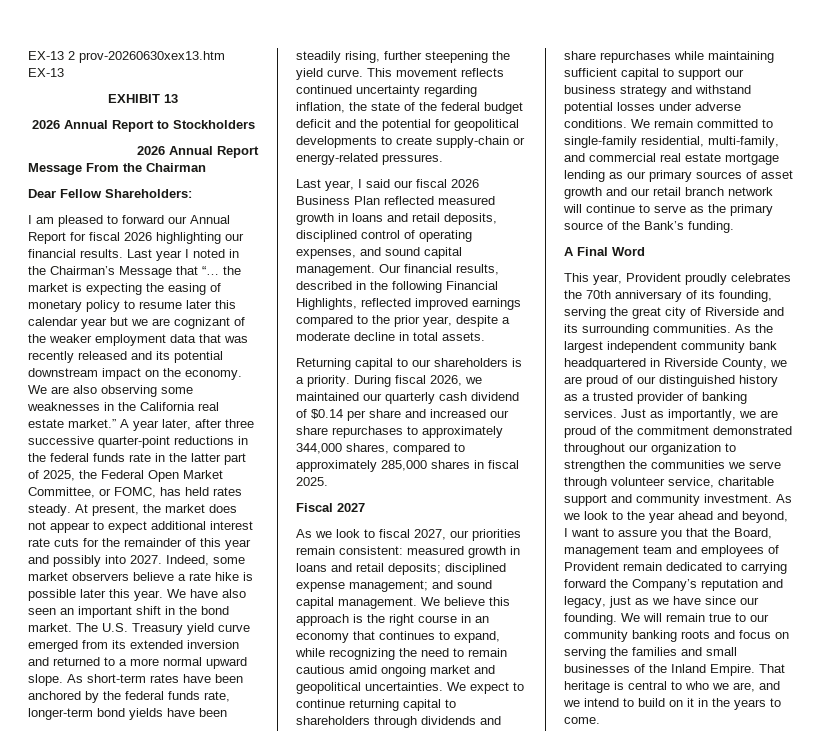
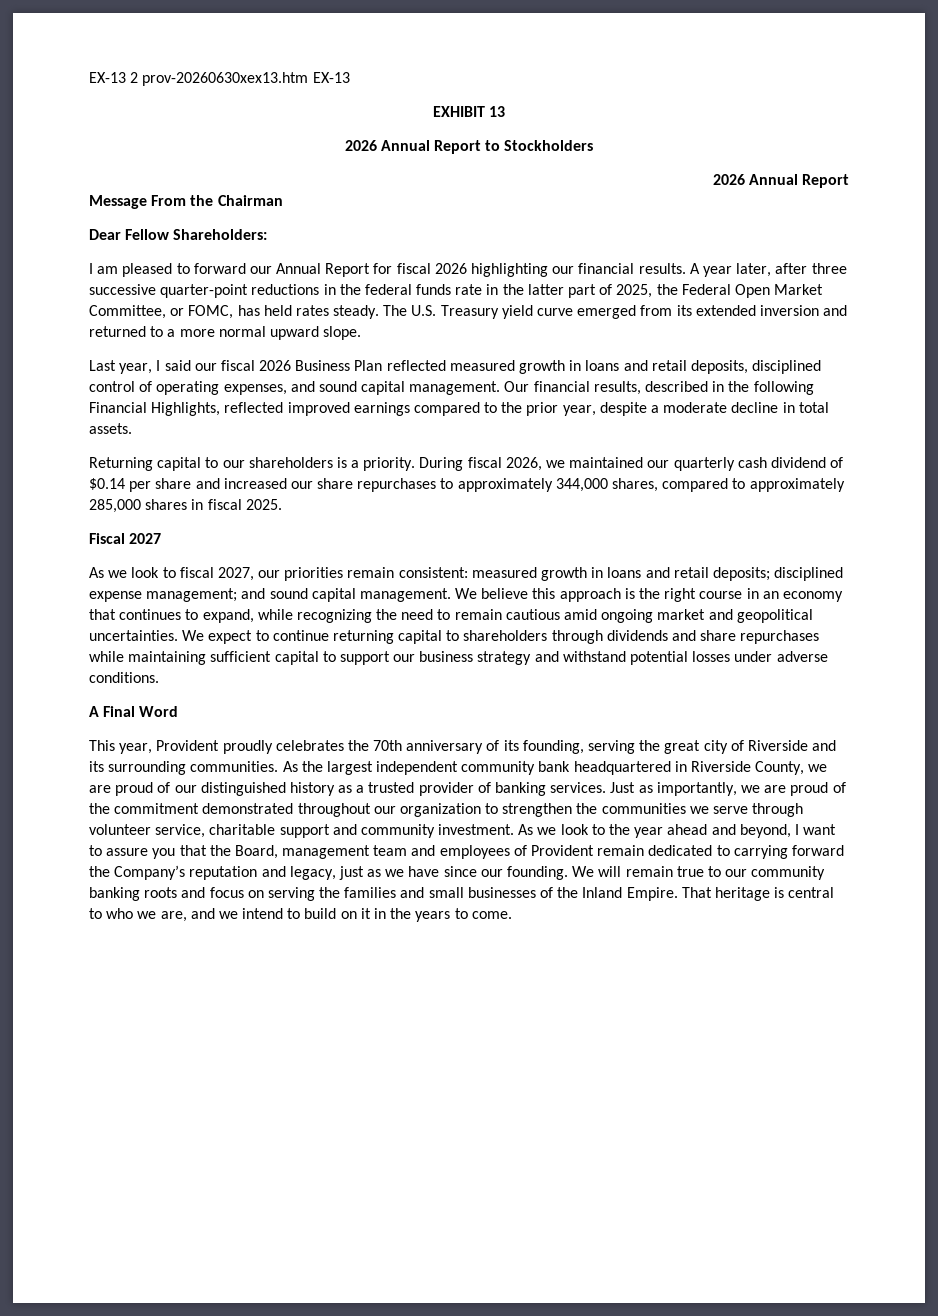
- Last year I noted in the Chairman’s Message that “… the market is expecting the easing of monetary policy to resume later this calendar year but we are cognizant of the weaker employment data that was recently released and its potential downstream impact on the economy. We are also observing some weaknesses in the California real estate market.”
- At present, the market does not appear to expect additional interest rate cuts for the remainder of this year and possibly into 2027. Indeed, some market observers believe a rate hike is possible later this year. We have also seen an important shift in the bond market.
- As short-term rates have been anchored by the federal funds rate, longer-term bond yields have been steadily rising, further steepening the yield curve. This movement reflects continued uncertainty regarding inflation, the state of the federal budget deficit and the potential for geopolitical developments to create supply-chain or energy-related pressures.
- We remain committed to single-family residential, multi-family, and commercial real estate mortgage lending as our primary sources of asset growth and our retail branch network will continue to serve as the primary source of the Bank’s funding.

